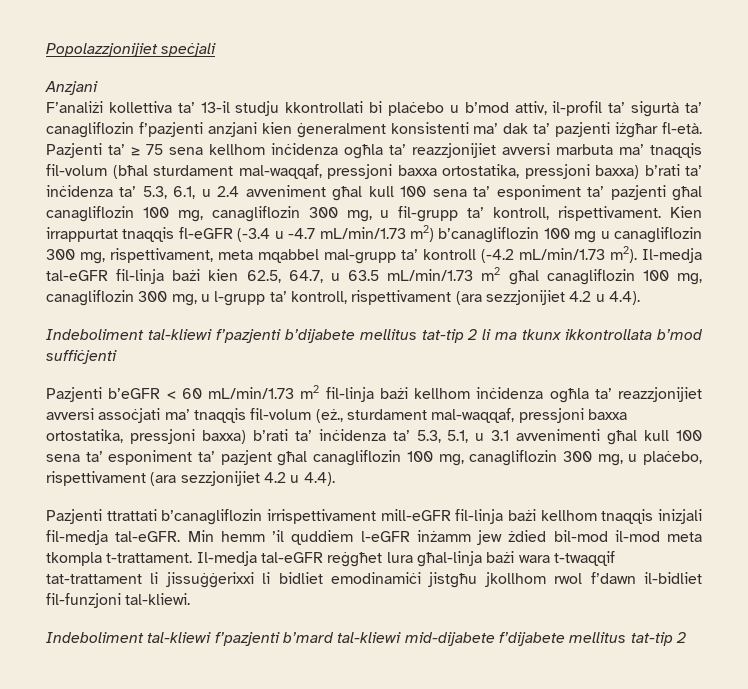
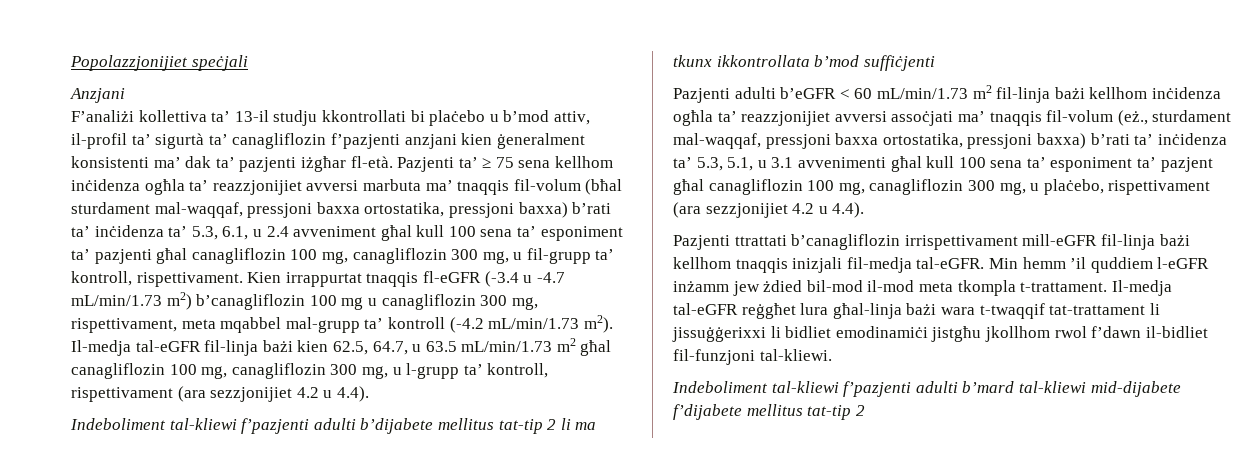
- Indeboliment tal-kliewi f’pazjenti b’dijabete mellitus tat-tip 2 li ma tkunx ikkontrollata b’mod suffiċjenti
+ Indeboliment tal-kliewi f’pazjenti adulti b’dijabete mellitus tat-tip 2 li ma tkunx ikkontrollata b’mod suffiċjenti
- Pazjenti b’eGFR < 60 mL/min/1.73 m2 fil-linja bażi kellhom inċidenza ogħla ta’ reazzjonijiet avversi assoċjati ma’ tnaqqis fil-volum (eż., sturdament mal-waqqaf, pressjoni baxxa ortostatika, pressjoni baxxa) b’rati ta’ inċidenza ta’ 5.3, 5.1, u 3.1 avvenimenti għal kull 100 sena ta’ esponiment ta’ pazjent għal canagliflozin 100 mg, canagliflozin 300 mg, u plaċebo, rispettivament (ara sezzjonijiet 4.2 u 4.4).
+ Pazjenti adulti b’eGFR < 60 mL/min/1.73 m2 fil-linja bażi kellhom inċidenza ogħla ta’ reazzjonijiet avversi assoċjati ma’ tnaqqis fil-volum (eż., sturdament mal-waqqaf, pressjoni baxxa ortostatika, pressjoni baxxa) b’rati ta’ inċidenza ta’ 5.3, 5.1, u 3.1 avvenimenti għal kull 100 sena ta’ esponiment ta’ pazjent għal canagliflozin 100 mg, canagliflozin 300 mg, u plaċebo, rispettivament (ara sezzjonijiet 4.2 u 4.4).
- Indeboliment tal-kliewi f’pazjenti b’mard tal-kliewi mid-dijabete f’dijabete mellitus tat-tip 2
+ Indeboliment tal-kliewi f’pazjenti adulti b’mard tal-kliewi mid-dijabete f’dijabete mellitus tat-tip 2

